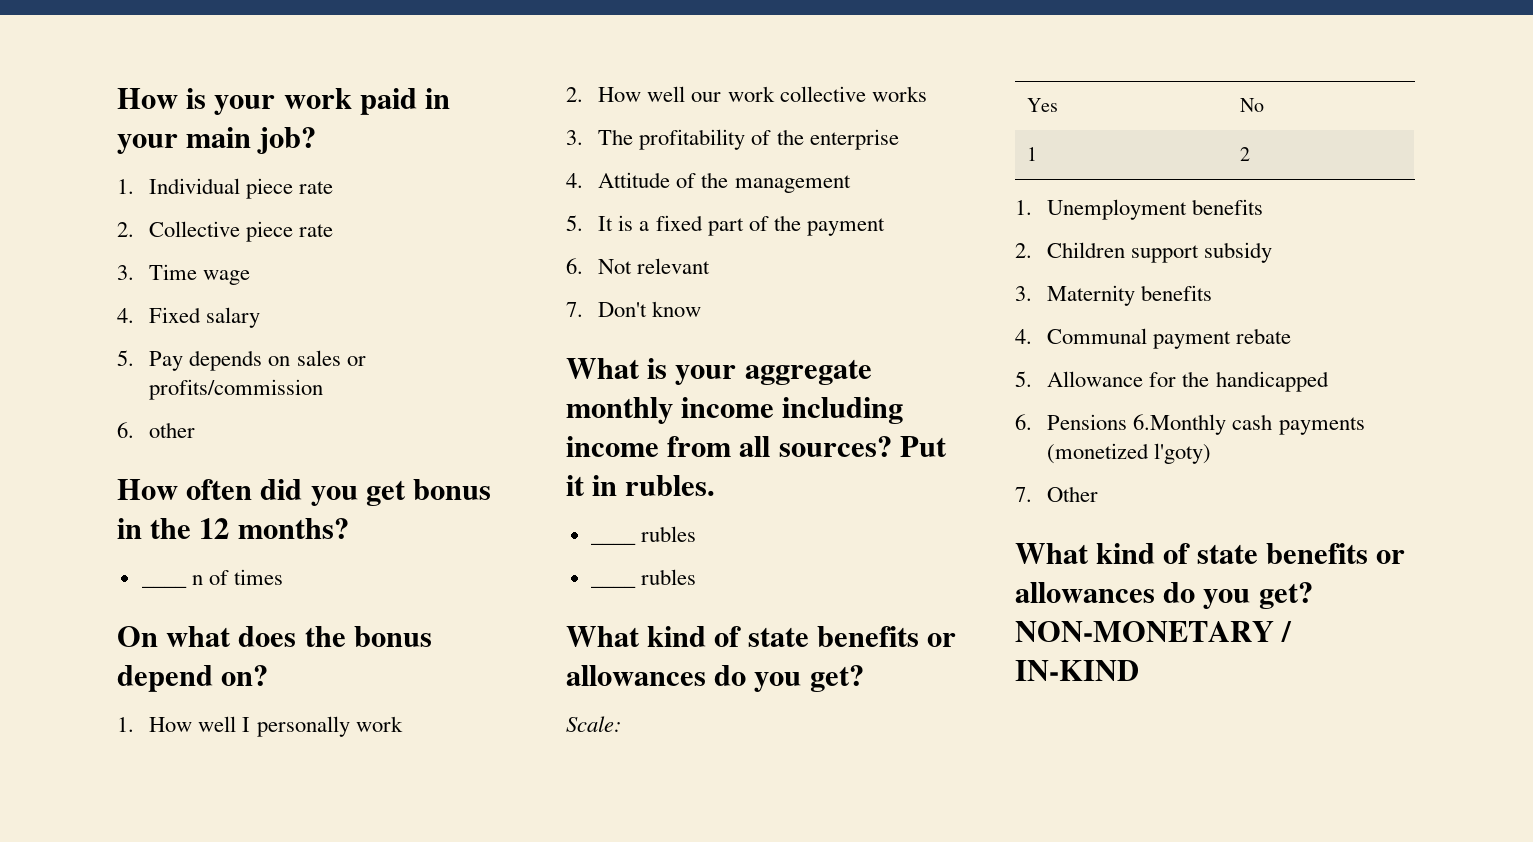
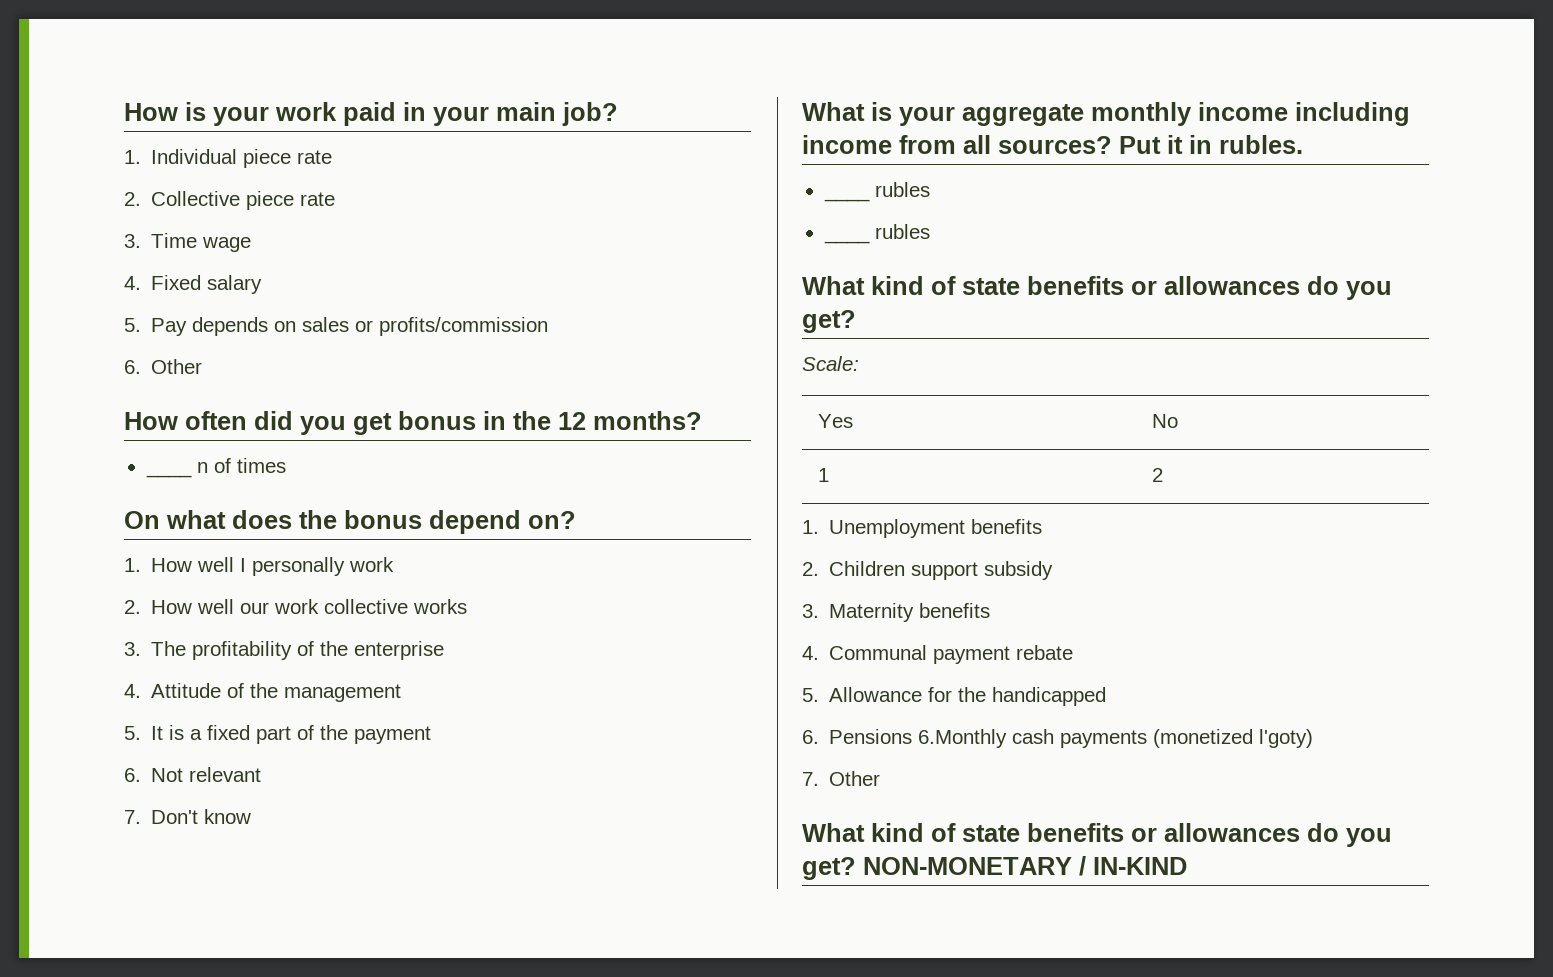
- 6. other
+ 6. Other

